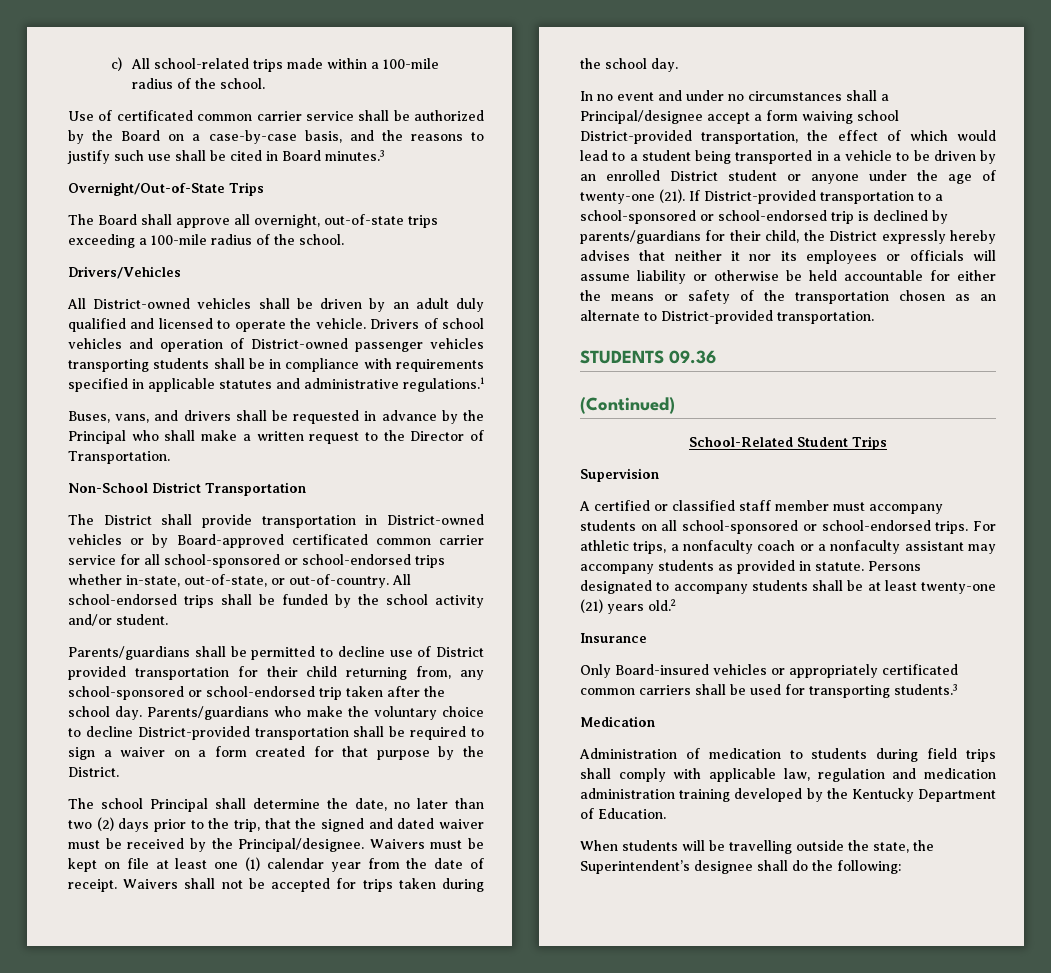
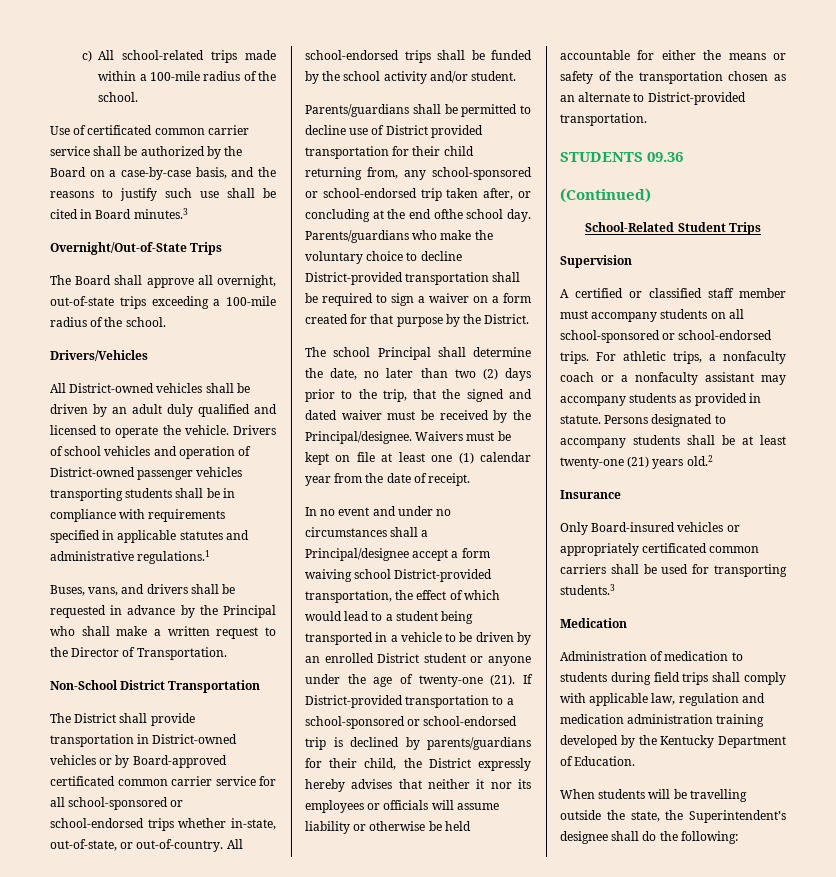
- Parents/guardians shall be permitted to decline use of District provided transportation for their child returning from, any school-sponsored or school-endorsed trip taken after the school day.
+ Parents/guardians shall be permitted to decline use of District provided transportation for their child returning from, any school-sponsored or school-endorsed trip taken after, or concluding at the end ofthe school day.
- Waivers shall not be accepted for trips taken during the school day.

